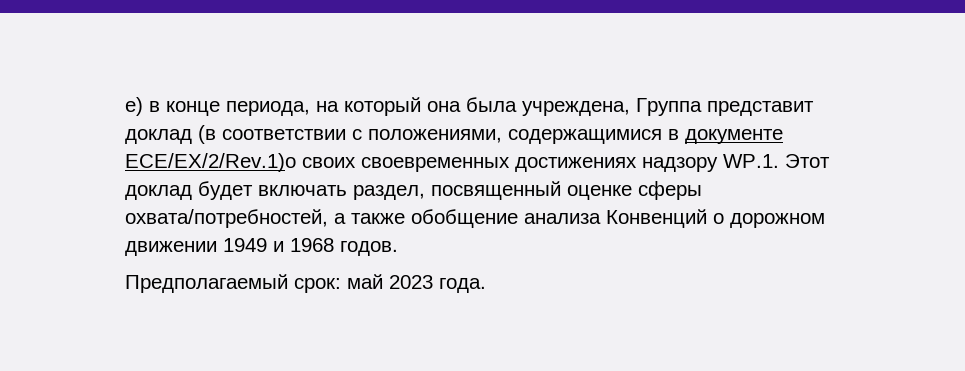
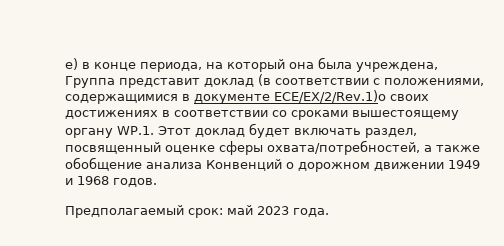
- е) в конце периода, на который она была учреждена, Группа представит доклад (в соответствии с положениями, содержащимися в документе ECE/EX/2/Rev.1)о своих своевременных достижениях надзору WP.1. Этот доклад будет включать раздел, посвященный оценке сферы охвата/потребностей, а также обобщение анализа Конвенций о дорожном движении 1949 и 1968 годов.
+ е) в конце периода, на который она была учреждена, Группа представит доклад (в соответствии с положениями, содержащимися в документе ECE/EX/2/Rev.1)о своих достижениях в соответствии со сроками вышестоящему органу WP.1. Этот доклад будет включать раздел, посвященный оценке сферы охвата/потребностей, а также обобщение анализа Конвенций о дорожном движении 1949 и 1968 годов.

